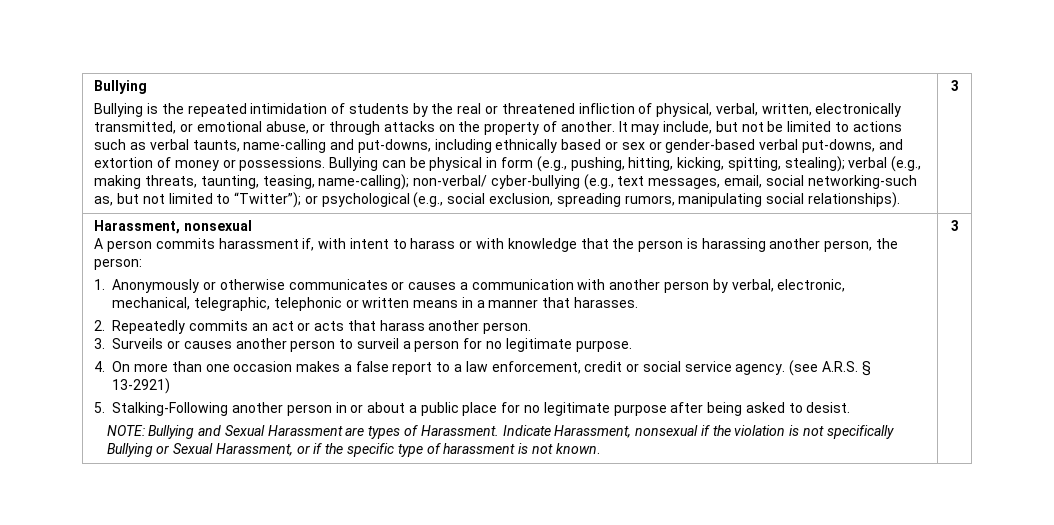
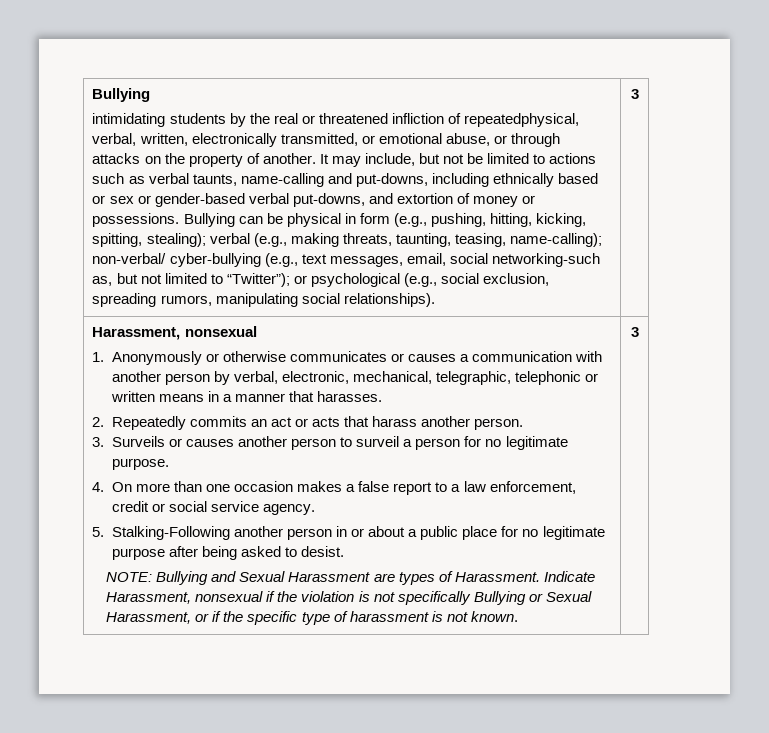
- Bullying is the repeated intimidation of students by the real or threatened infliction of physical, verbal, written, electronically transmitted, or emotional abuse, or through attacks on the property of another.
+ intimidating students by the real or threatened infliction of repeatedphysical, verbal, written, electronically transmitted, or emotional abuse, or through attacks on the property of another.
- A person commits harassment if, with intent to harass or with knowledge that the person is harassing another person, the person:
- (see A.R.S. § 13-2921)

